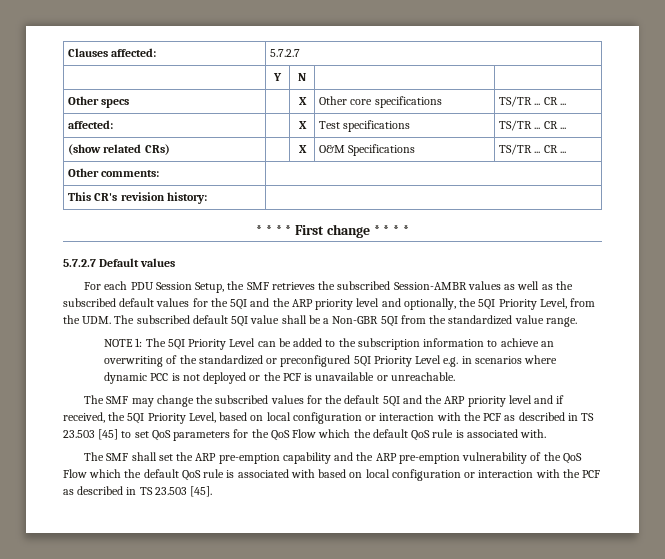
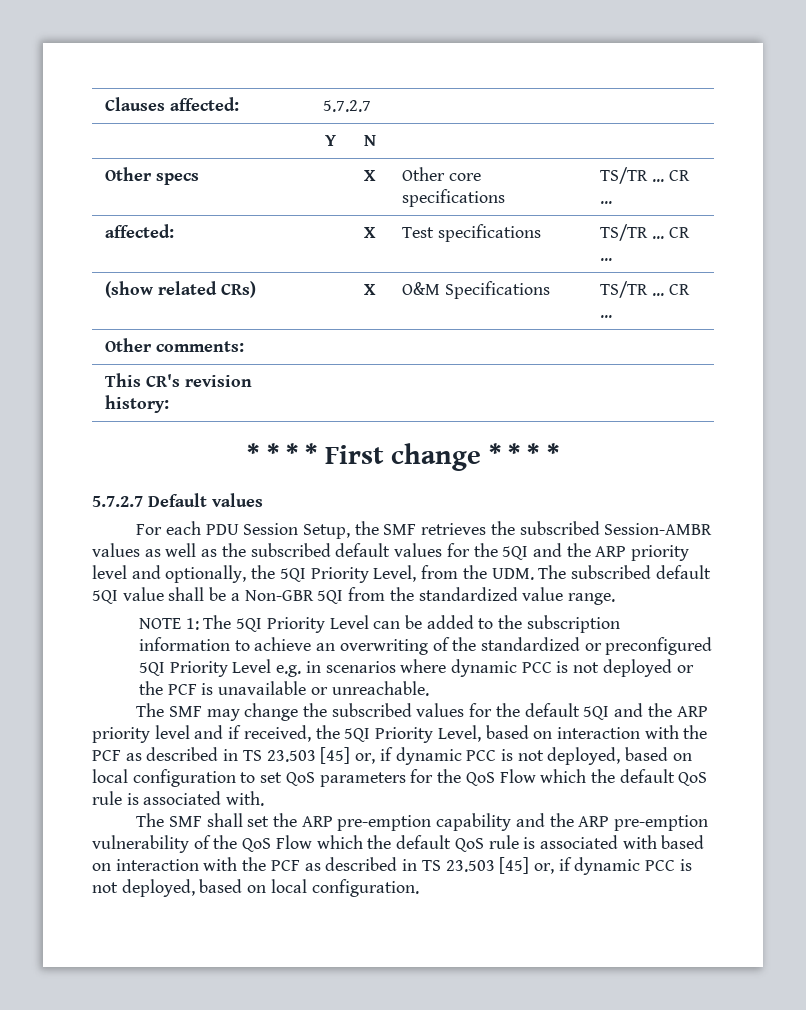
- The SMF may change the subscribed values for the default 5QI and the ARP priority level and if received, the 5QI Priority Level, based on local configuration or interaction with the PCF as described in TS 23.503 [45] to set QoS parameters for the QoS Flow which the default QoS rule is associated with.
+ The SMF may change the subscribed values for the default 5QI and the ARP priority level and if received, the 5QI Priority Level, based on interaction with the PCF as described in TS 23.503 [45] or, if dynamic PCC is not deployed, based on local configuration to set QoS parameters for the QoS Flow which the default QoS rule is associated with.
- The SMF shall set the ARP pre-emption capability and the ARP pre-emption vulnerability of the QoS Flow which the default QoS rule is associated with based on local configuration or interaction with the PCF as described in TS 23.503 [45].
+ The SMF shall set the ARP pre-emption capability and the ARP pre-emption vulnerability of the QoS Flow which the default QoS rule is associated with based on interaction with the PCF as described in TS 23.503 [45] or, if dynamic PCC is not deployed, based on local configuration.

